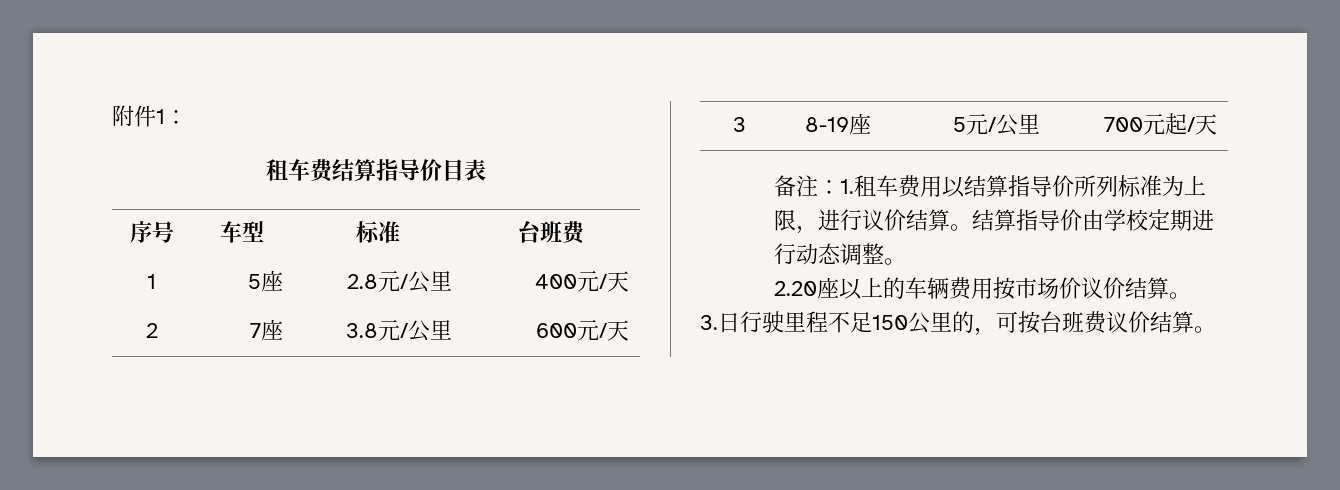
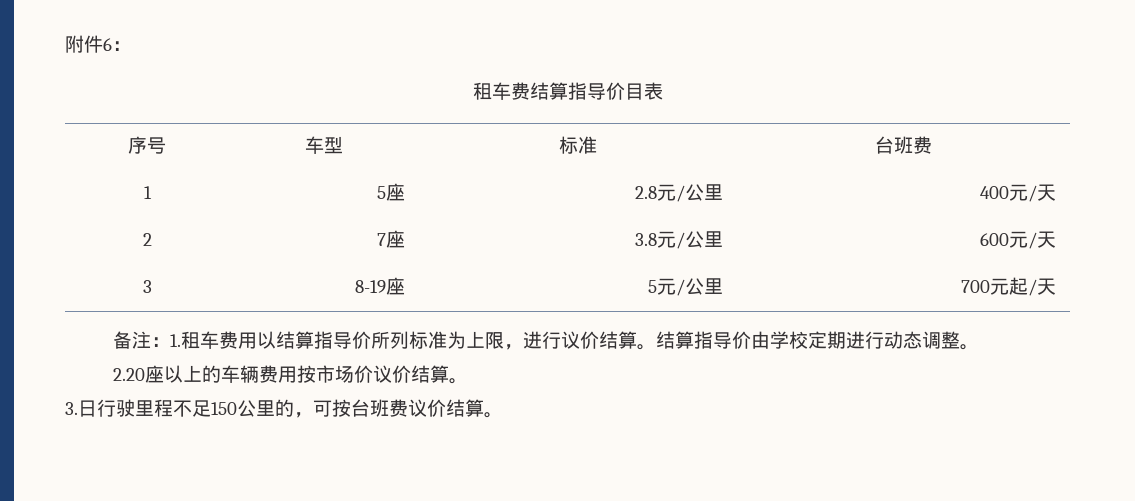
- 附件1：
+ 附件6：

